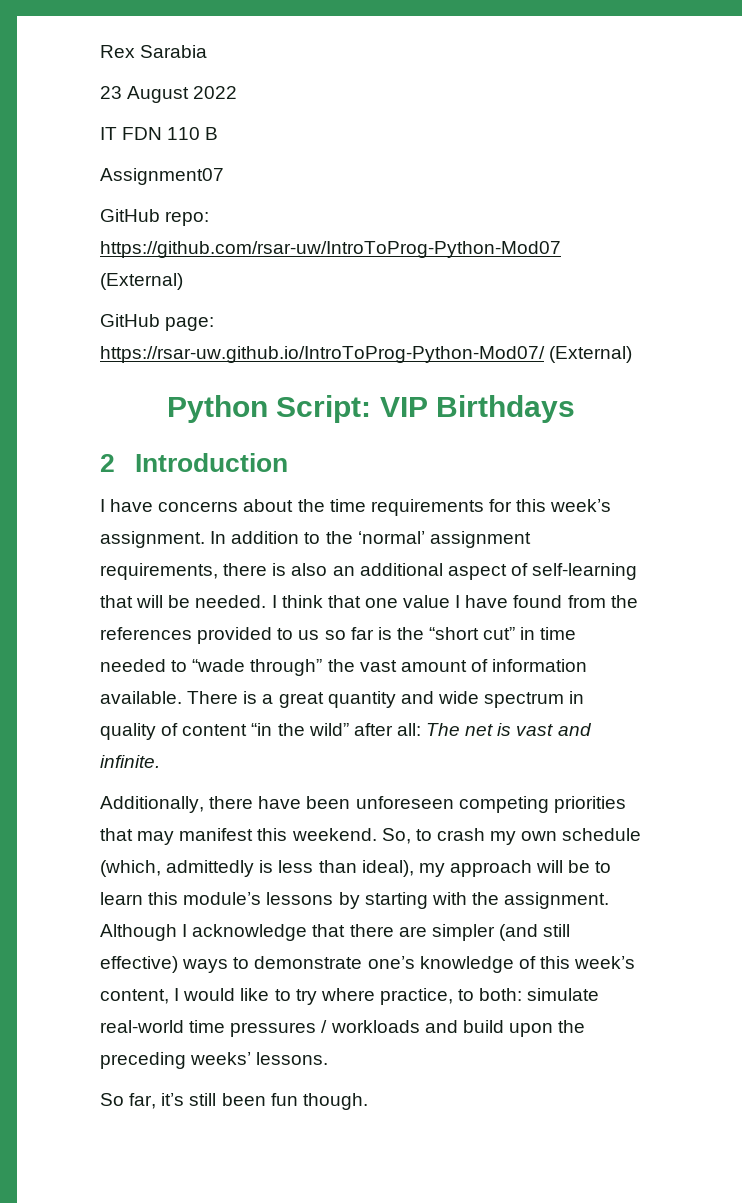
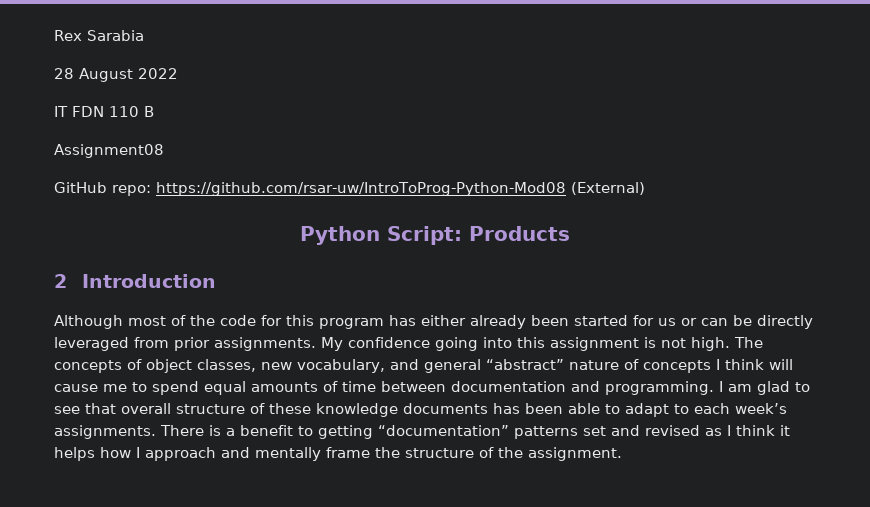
- 23 August 2022
+ 28 August 2022
- Assignment07
+ Assignment08
- GitHub repo: https://github.com/rsar-uw/IntroToProg-Python-Mod07 (External)
- GitHub page: https://rsar-uw.github.io/IntroToProg-Python-Mod07/ (External)
+ GitHub repo: https://github.com/rsar-uw/IntroToProg-Python-Mod08 (External)
- Python Script: VIP Birthdays
+ Python Script: Products
- I have concerns about the time requirements for this week’s assignment. In addition to the ‘normal’ assignment requirements, there is also an additional aspect of self-learning that will be needed. I think that one value I have found from the references provided to us so far is the “short cut” in time needed to “wade through” the vast amount of information available. There is a great quantity and wide spectrum in quality of content “in the wild” after all: The net is vast and infinite.
- Additionally, there have been unforeseen competing priorities that may manifest this weekend. So, to crash my own schedule (which, admittedly is less than ideal), my approach will be to learn this module’s lessons by starting with the assignment. Although I acknowledge that there are simpler (and still effective) ways to demonstrate one’s knowledge of this week’s content, I would like to try where practice, to both: simulate real-world time pressures / workloads and build upon the preceding weeks’ lessons.
- So far, it’s still been fun though.
+ Although most of the code for this program has either already been started for us or can be directly leveraged from prior assignments. My confidence going into this assignment is not high. The concepts of object classes, new vocabulary, and general “abstract” nature of concepts I think will cause me to spend equal amounts of time between documentation and programming. I am glad to see that overall structure of these knowledge documents has been able to adapt to each week’s assignments. There is a benefit to getting “documentation” patterns set and revised as I think it helps how I approach and mentally frame the structure of the assignment.

